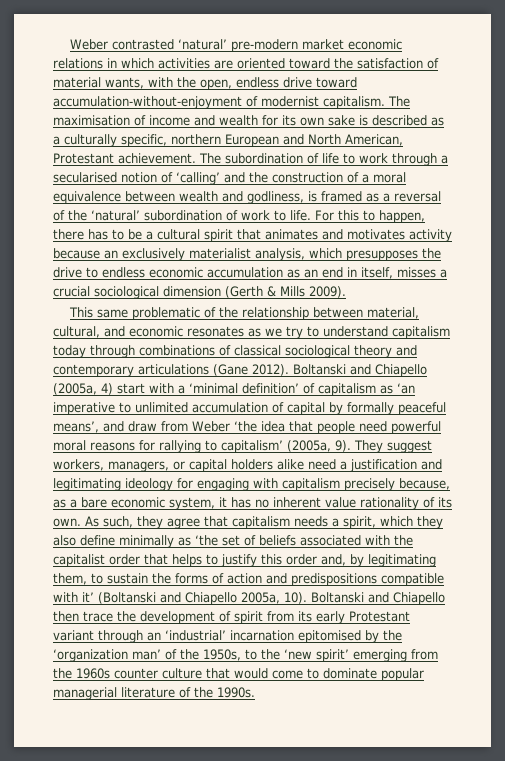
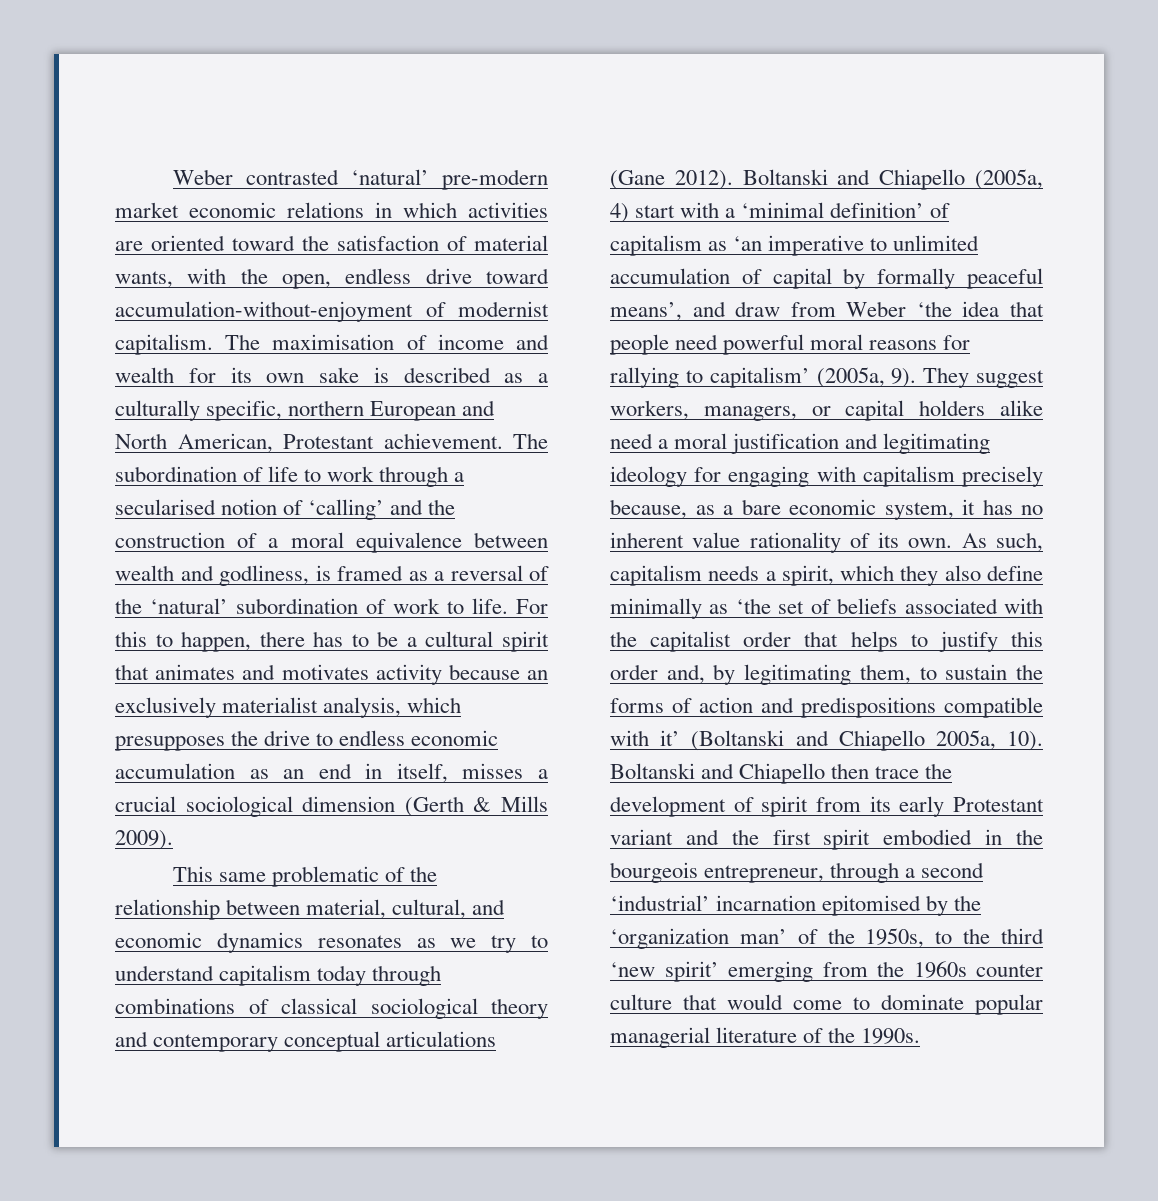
- This same problematic of the relationship between material, cultural, and economic resonates as we try to understand capitalism today through combinations of classical sociological theory and contemporary articulations (Gane 2012).
+ This same problematic of the relationship between material, cultural, and economic dynamics resonates as we try to understand capitalism today through combinations of classical sociological theory and contemporary conceptual articulations (Gane 2012).
- They suggest workers, managers, or capital holders alike need a justification and legitimating ideology for engaging with capitalism precisely because, as a bare economic system, it has no inherent value rationality of its own.
+ They suggest workers, managers, or capital holders alike need a moral justification and legitimating ideology for engaging with capitalism precisely because, as a bare economic system, it has no inherent value rationality of its own.
- As such, they agree that capitalism needs a spirit, which they also define minimally as ‘the set of beliefs associated with the capitalist order that helps to justify this order and, by legitimating them, to sustain the forms of action and predispositions compatible with it’ (Boltanski and Chiapello 2005a, 10).
+ As such, capitalism needs a spirit, which they also define minimally as ‘the set of beliefs associated with the capitalist order that helps to justify this order and, by legitimating them, to sustain the forms of action and predispositions compatible with it’ (Boltanski and Chiapello 2005a, 10).
- Boltanski and Chiapello then trace the development of spirit from its early Protestant variant through an ‘industrial’ incarnation epitomised by the ‘organization man’ of the 1950s, to the ‘new spirit’ emerging from the 1960s counter culture that would come to dominate popular managerial literature of the 1990s.
+ Boltanski and Chiapello then trace the development of spirit from its early Protestant variant and the first spirit embodied in the bourgeois entrepreneur, through a second ‘industrial’ incarnation epitomised by the ‘organization man’ of the 1950s, to the third ‘new spirit’ emerging from the 1960s counter culture that would come to dominate popular managerial literature of the 1990s.

